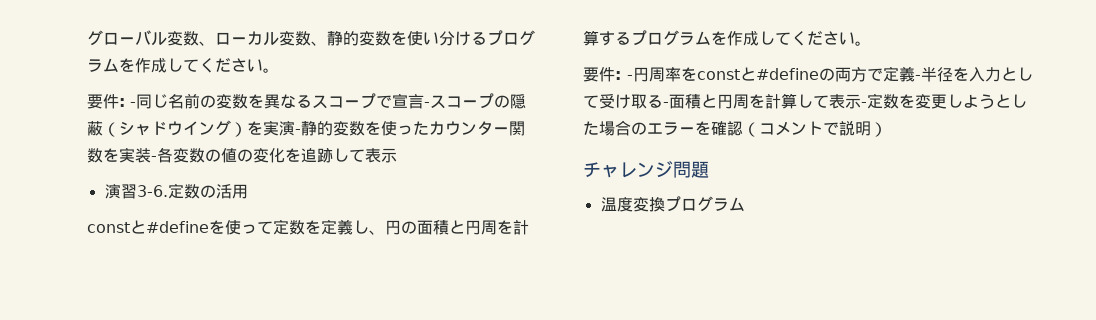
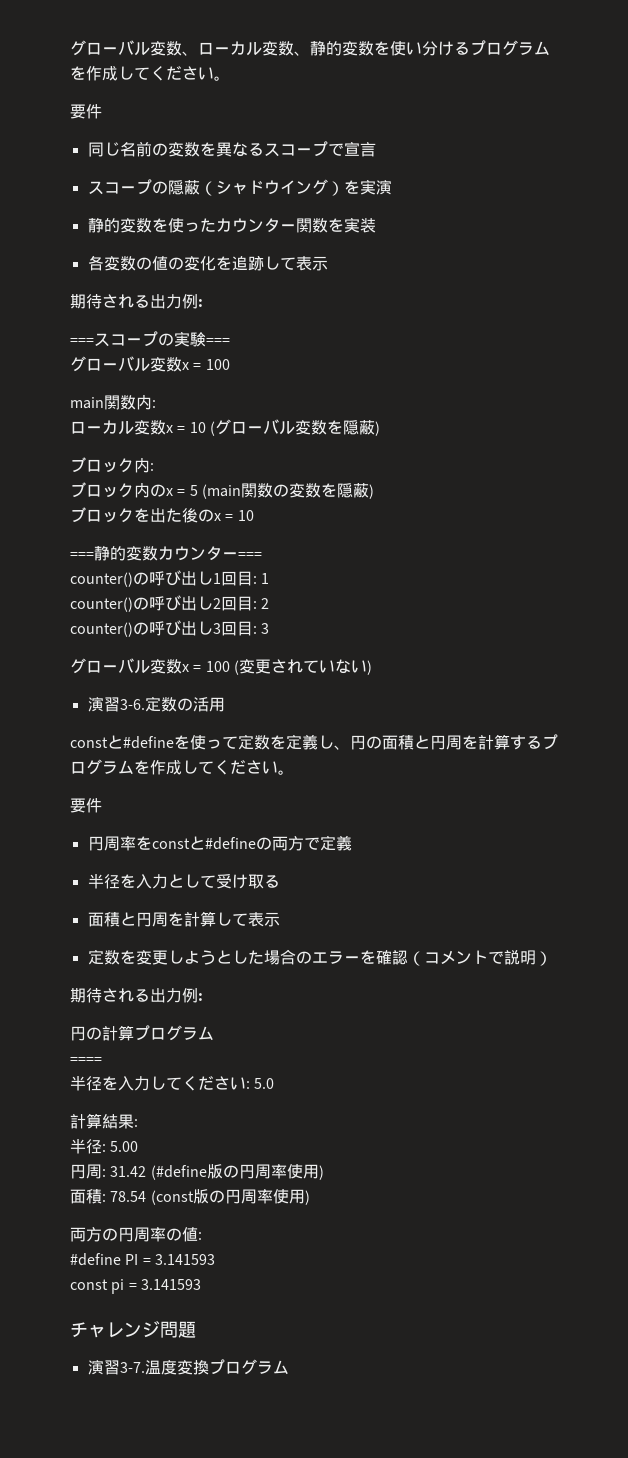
  グローバル変数、ローカル変数、静的変数を使い分けるプログラムを作成してください。
- 要件: -同じ名前の変数を異なるスコープで宣言-スコープの隠蔽（シャドウイング）を実演-静的変数を使ったカウンター関数を実装-各変数の値の変化を追跡して表示
+ 要件
+ 同じ名前の変数を異なるスコープで宣言
+ スコープの隠蔽（シャドウイング）を実演
+ 静的変数を使ったカウンター関数を実装
+ 各変数の値の変化を追跡して表示
+ 期待される出力例:
+ ===スコープの実験===
+ グローバル変数x = 100
+ main関数内:
+ ローカル変数x = 10 (グローバル変数を隠蔽)
+ ブロック内:
+ ブロック内のx = 5 (main関数の変数を隠蔽)
+ ブロックを出た後のx = 10
+ ===静的変数カウンター===
+ counter()の呼び出し1回目: 1
+ counter()の呼び出し2回目: 2
+ counter()の呼び出し3回目: 3
+ グローバル変数x = 100 (変更されていない)
  constと#defineを使って定数を定義し、円の面積と円周を計算するプログラムを作成してください。
- 要件: -円周率をconstと#defineの両方で定義-半径を入力として受け取る-面積と円周を計算して表示-定数を変更しようとした場合のエラーを確認（コメントで説明）
+ 要件
+ 円周率をconstと#defineの両方で定義
+ 半径を入力として受け取る
+ 面積と円周を計算して表示
+ 定数を変更しようとした場合のエラーを確認（コメントで説明）
+ 期待される出力例:
+ 円の計算プログラム
+ ====
+ 半径を入力してください: 5.0
+ 計算結果:
+ 半径: 5.00
+ 円周: 31.42 (#define版の円周率使用)
+ 面積: 78.54 (const版の円周率使用)
+ 両方の円周率の値:
+ #define PI = 3.141593
+ const pi = 3.141593
+ 演習3-7.

